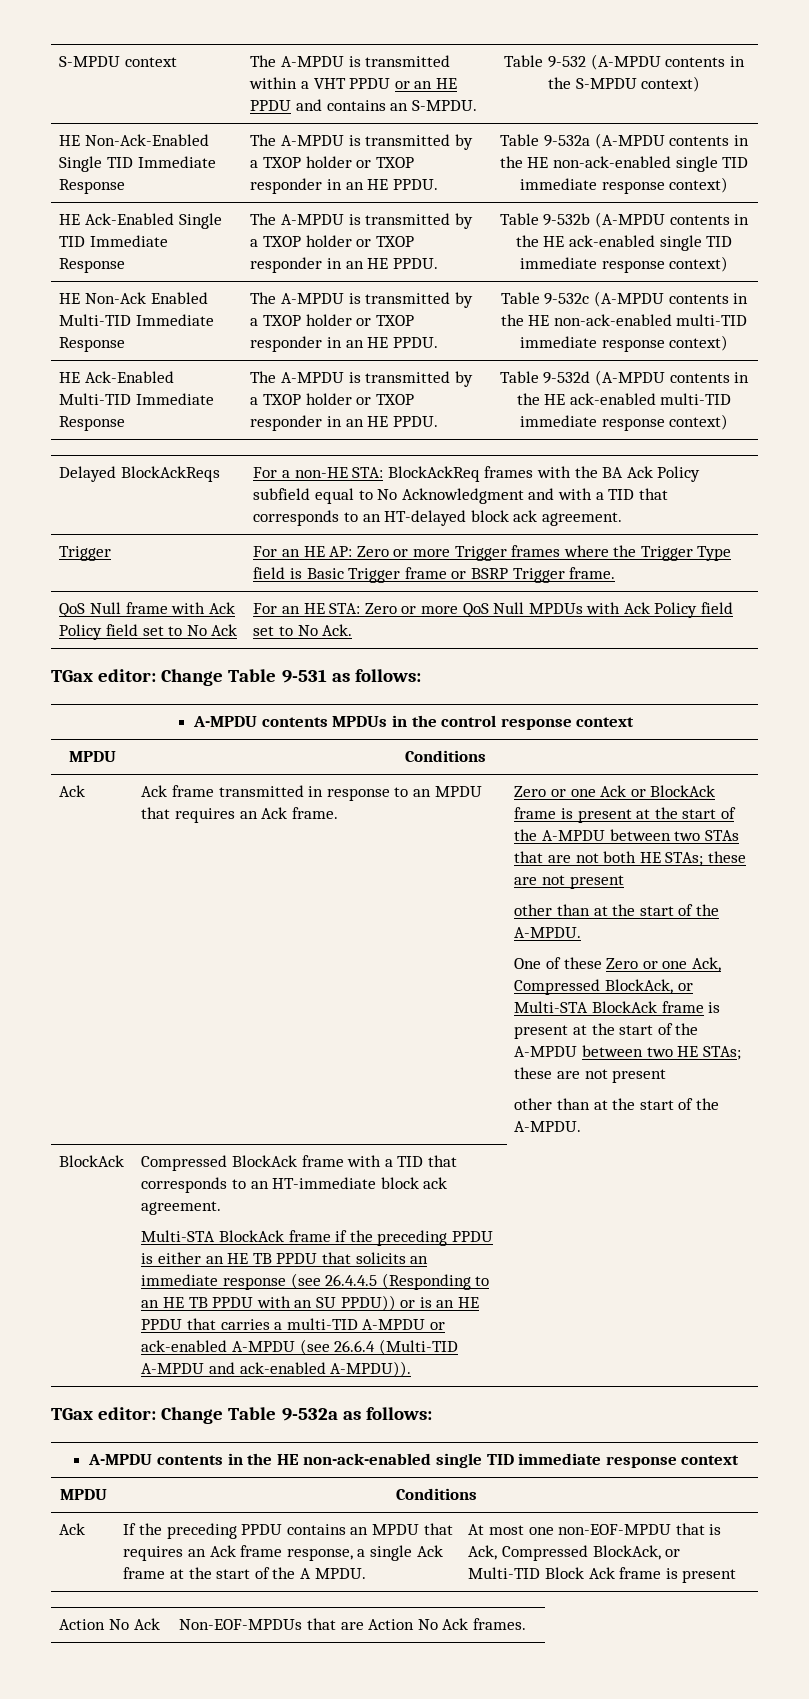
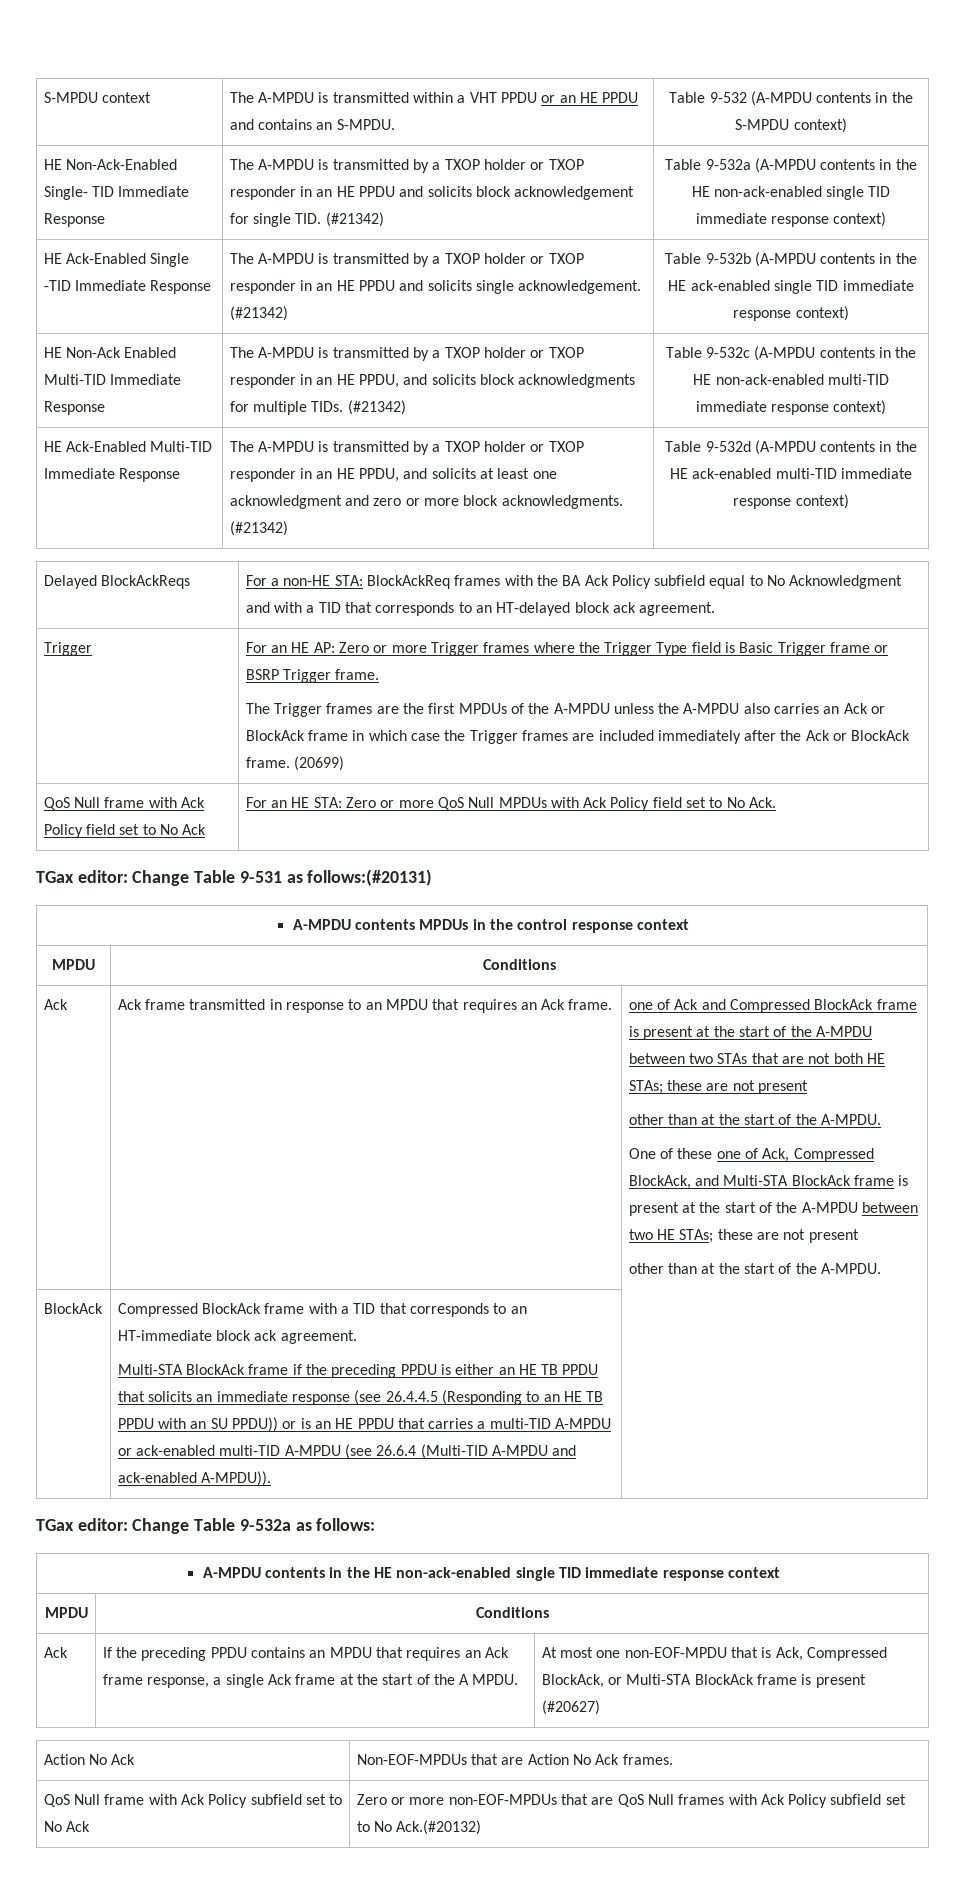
- HE Non-Ack-Enabled Single TID Immediate Response | The A-MPDU is transmitted by a TXOP holder or TXOP responder in an HE PPDU.
+ HE Non-Ack-Enabled Single- TID Immediate Response | The A-MPDU is transmitted by a TXOP holder or TXOP responder in an HE PPDU and solicits block acknowledgement for single TID. (#21342)
- HE Ack-Enabled Single TID Immediate Response | The A-MPDU is transmitted by a TXOP holder or TXOP responder in an HE PPDU. | Table 9-532b (A-MPDU contents in the HE ack-enabled single TID immediate response context)
+ HE Ack-Enabled Single -TID Immediate Response | The A-MPDU is transmitted by a TXOP holder or TXOP responder in an HE PPDU and solicits single acknowledgement. (#21342) | Table 9-532b (A-MPDU contents in the HE ack-enabled single TID immediate response context)
- HE Non-Ack Enabled Multi-TID Immediate Response | The A-MPDU is transmitted by a TXOP holder or TXOP responder in an HE PPDU.
+ HE Non-Ack Enabled Multi-TID Immediate Response | The A-MPDU is transmitted by a TXOP holder or TXOP responder in an HE PPDU, and solicits block acknowledgments for multiple TIDs. (#21342)
- HE Ack-Enabled Multi-TID Immediate Response | The A-MPDU is transmitted by a TXOP holder or TXOP responder in an HE PPDU.
+ HE Ack-Enabled Multi-TID Immediate Response | The A-MPDU is transmitted by a TXOP holder or TXOP responder in an HE PPDU, and solicits at least one acknowledgment and zero or more block acknowledgments. (#21342)
+ The Trigger frames are the first MPDUs of the A-MPDU unless the A-MPDU also carries an Ack or BlockAck frame in which case the Trigger frames are included immediately after the Ack or BlockAck frame. (20699)
- TGax editor: Change Table 9-531 as follows:
+ TGax editor: Change Table 9-531 as follows:(#20131)
- Zero or one Ack or BlockAck frame is present at the start of the A-MPDU between two STAs that are not both HE STAs; these are not present
+ one of Ack and Compressed BlockAck frame is present at the start of the A-MPDU between two STAs that are not both HE STAs; these are not present
- One of these Zero or one Ack, Compressed BlockAck, or Multi-STA BlockAck frame is present at the start of the A-MPDU between two HE STAs; these are not present
+ One of these one of Ack, Compressed BlockAck, and Multi-STA BlockAck frame is present at the start of the A-MPDU between two HE STAs; these are not present
- Multi-STA BlockAck frame if the preceding PPDU is either an HE TB PPDU that solicits an immediate response (see 26.4.4.5 (Responding to an HE TB PPDU with an SU PPDU)) or is an HE PPDU that carries a multi-TID A-MPDU or ack-enabled A-MPDU (see 26.6.4 (Multi-TID A-MPDU and ack-enabled A-MPDU)).
+ Multi-STA BlockAck frame if the preceding PPDU is either an HE TB PPDU that solicits an immediate response (see 26.4.4.5 (Responding to an HE TB PPDU with an SU PPDU)) or is an HE PPDU that carries a multi-TID A-MPDU or ack-enabled multi-TID A-MPDU (see 26.6.4 (Multi-TID A-MPDU and ack-enabled A-MPDU)).
- At most one non-EOF-MPDU that is Ack, Compressed BlockAck, or Multi-TID Block Ack frame is present
+ At most one non-EOF-MPDU that is Ack, Compressed BlockAck, or Multi-STA BlockAck frame is present (#20627)
+ QoS Null frame with Ack Policy subfield set to No Ack | Zero or more non-EOF-MPDUs that are QoS Null frames with Ack Policy subfield set to No Ack.(#20132)

